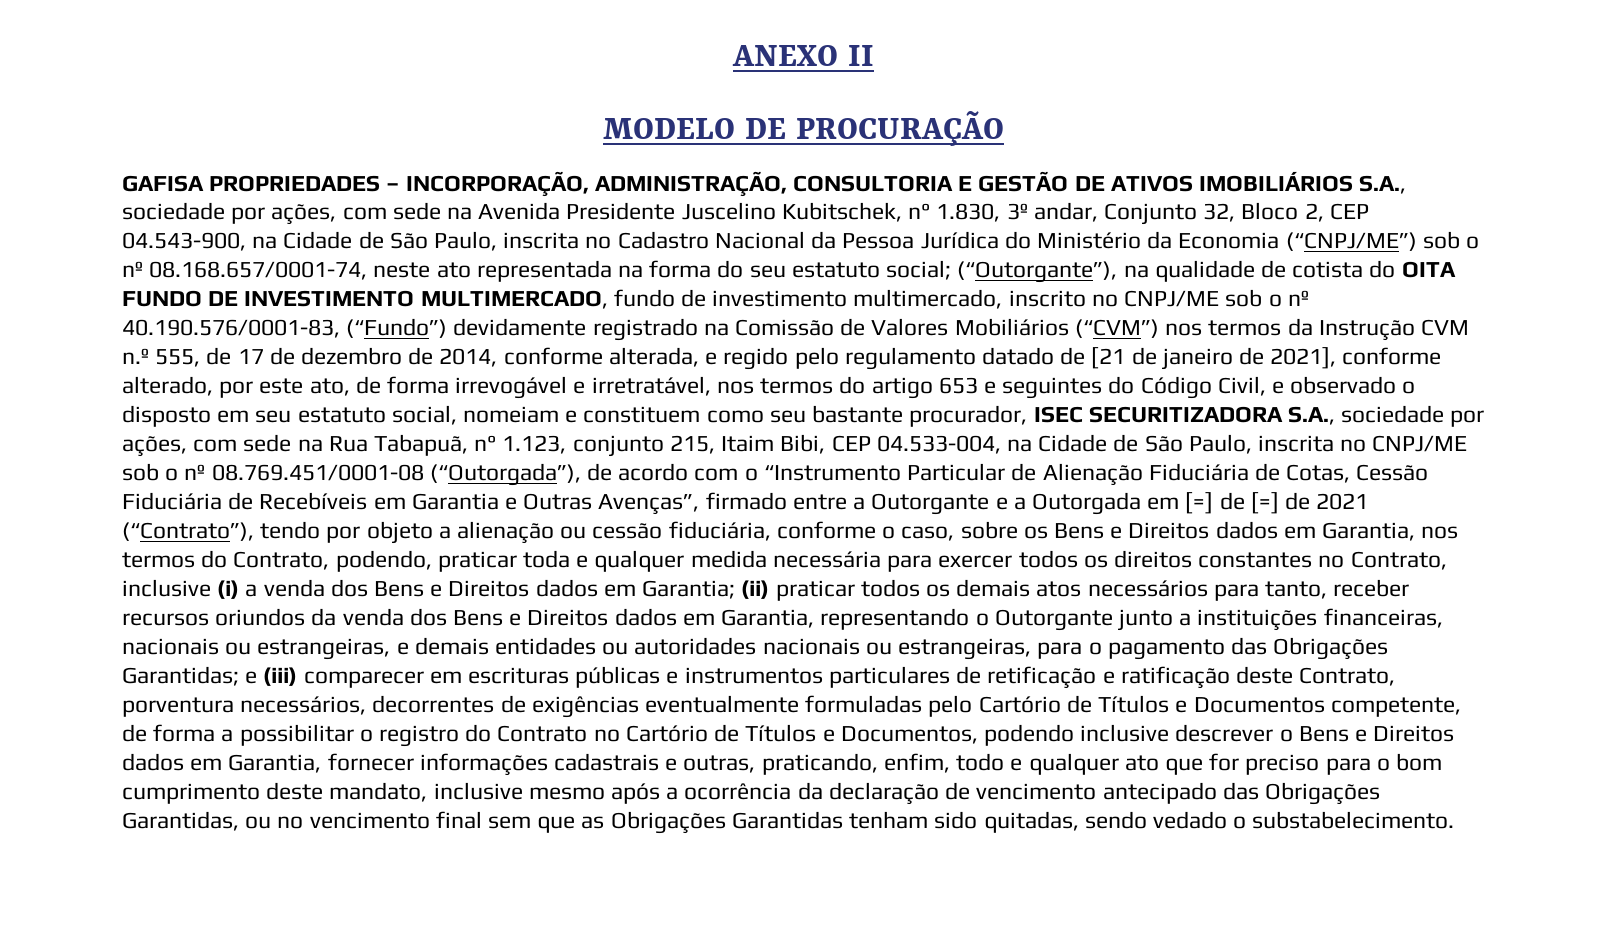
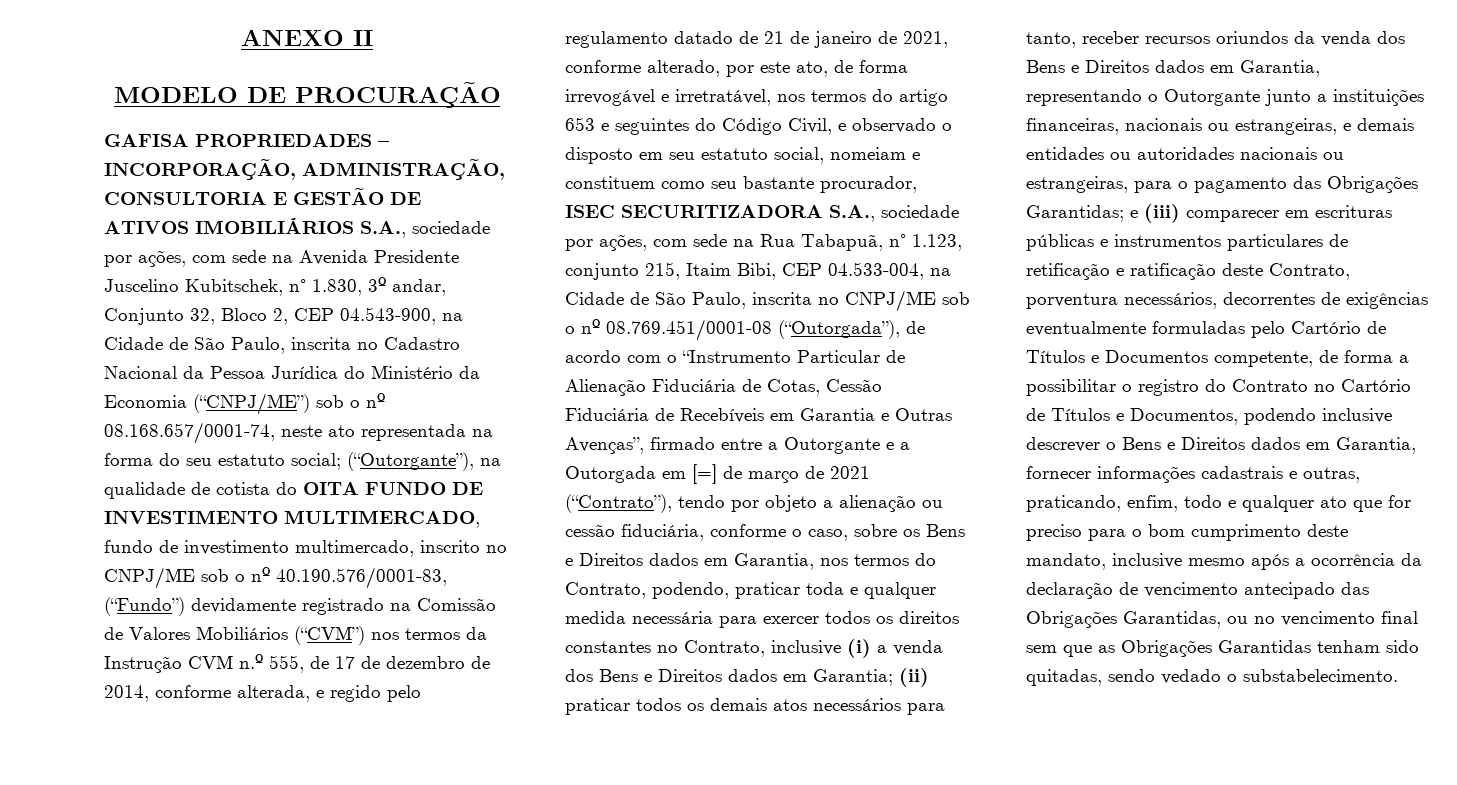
- (“Outorgante”), na qualidade de cotista do OITA FUNDO DE INVESTIMENTO MULTIMERCADO, fundo de investimento multimercado, inscrito no CNPJ/ME sob o nº 40.190.576/0001-83, (“Fundo”) devidamente registrado na Comissão de Valores Mobiliários (“CVM”) nos termos da Instrução CVM n.º 555, de 17 de dezembro de 2014, conforme alterada, e regido pelo regulamento datado de [21 de janeiro de 2021], conforme alterado, por este ato, de forma irrevogável e irretratável, nos termos do artigo 653 e seguintes do Código Civil, e observado o disposto em seu estatuto social, nomeiam e constituem como seu bastante procurador, ISEC SECURITIZADORA S.A., sociedade por ações, com sede na Rua Tabapuã, n° 1.123, conjunto 215, Itaim Bibi, CEP 04.533-004, na Cidade de São Paulo, inscrita no CNPJ/ME sob o nº 08.769.451/0001-08 (“Outorgada”), de acordo com o “Instrumento Particular de Alienação Fiduciária de Cotas, Cessão Fiduciária de Recebíveis em Garantia e Outras Avenças”, firmado entre a Outorgante e a Outorgada em [=] de [=] de 2021 (“Contrato”), tendo por objeto a alienação ou cessão fiduciária, conforme o caso, sobre os Bens e Direitos dados em Garantia, nos termos do Contrato, podendo, praticar toda e qualquer medida necessária para exercer todos os direitos constantes no Contrato, inclusive (i) a venda dos Bens e Direitos dados em Garantia;
+ (“Outorgante”), na qualidade de cotista do OITA FUNDO DE INVESTIMENTO MULTIMERCADO, fundo de investimento multimercado, inscrito no CNPJ/ME sob o nº 40.190.576/0001-83, (“Fundo”) devidamente registrado na Comissão de Valores Mobiliários (“CVM”) nos termos da Instrução CVM n.º 555, de 17 de dezembro de 2014, conforme alterada, e regido pelo regulamento datado de 21 de janeiro de 2021, conforme alterado, por este ato, de forma irrevogável e irretratável, nos termos do artigo 653 e seguintes do Código Civil, e observado o disposto em seu estatuto social, nomeiam e constituem como seu bastante procurador, ISEC SECURITIZADORA S.A., sociedade por ações, com sede na Rua Tabapuã, n° 1.123, conjunto 215, Itaim Bibi, CEP 04.533-004, na Cidade de São Paulo, inscrita no CNPJ/ME sob o nº 08.769.451/0001-08 (“Outorgada”), de acordo com o “Instrumento Particular de Alienação Fiduciária de Cotas, Cessão Fiduciária de Recebíveis em Garantia e Outras Avenças”, firmado entre a Outorgante e a Outorgada em [=] de março de 2021 (“Contrato”), tendo por objeto a alienação ou cessão fiduciária, conforme o caso, sobre os Bens e Direitos dados em Garantia, nos termos do Contrato, podendo, praticar toda e qualquer medida necessária para exercer todos os direitos constantes no Contrato, inclusive (i) a venda dos Bens e Direitos dados em Garantia;

